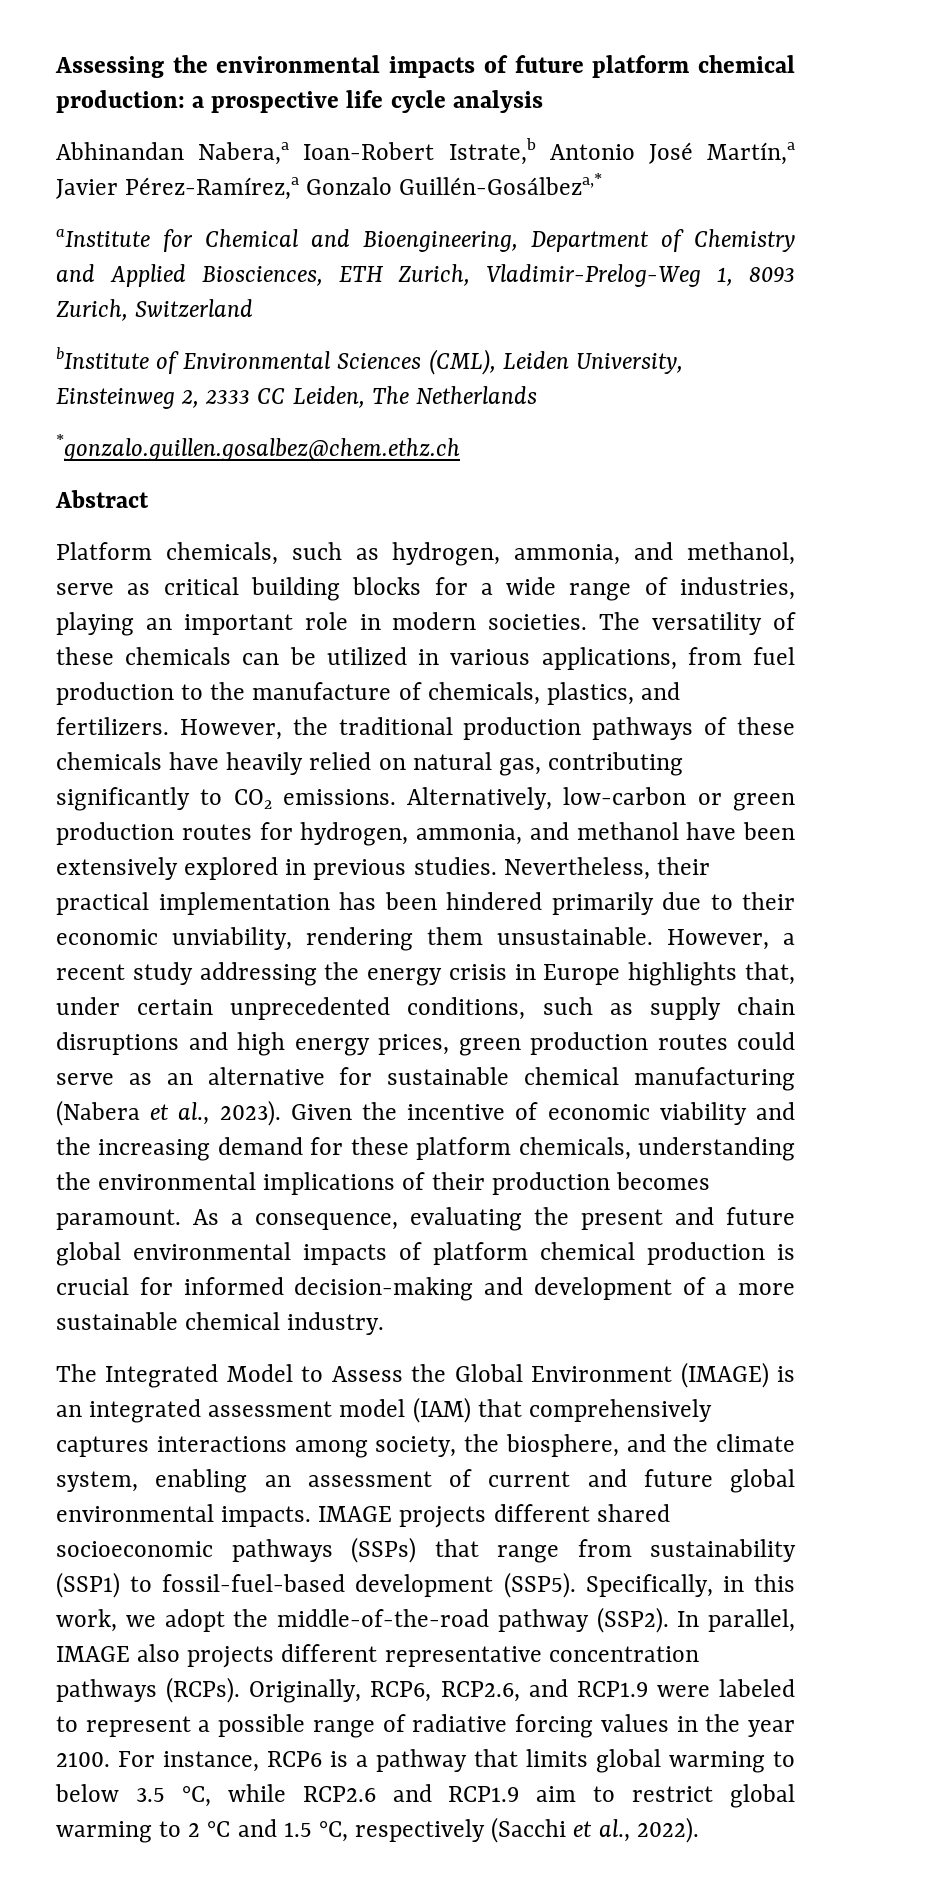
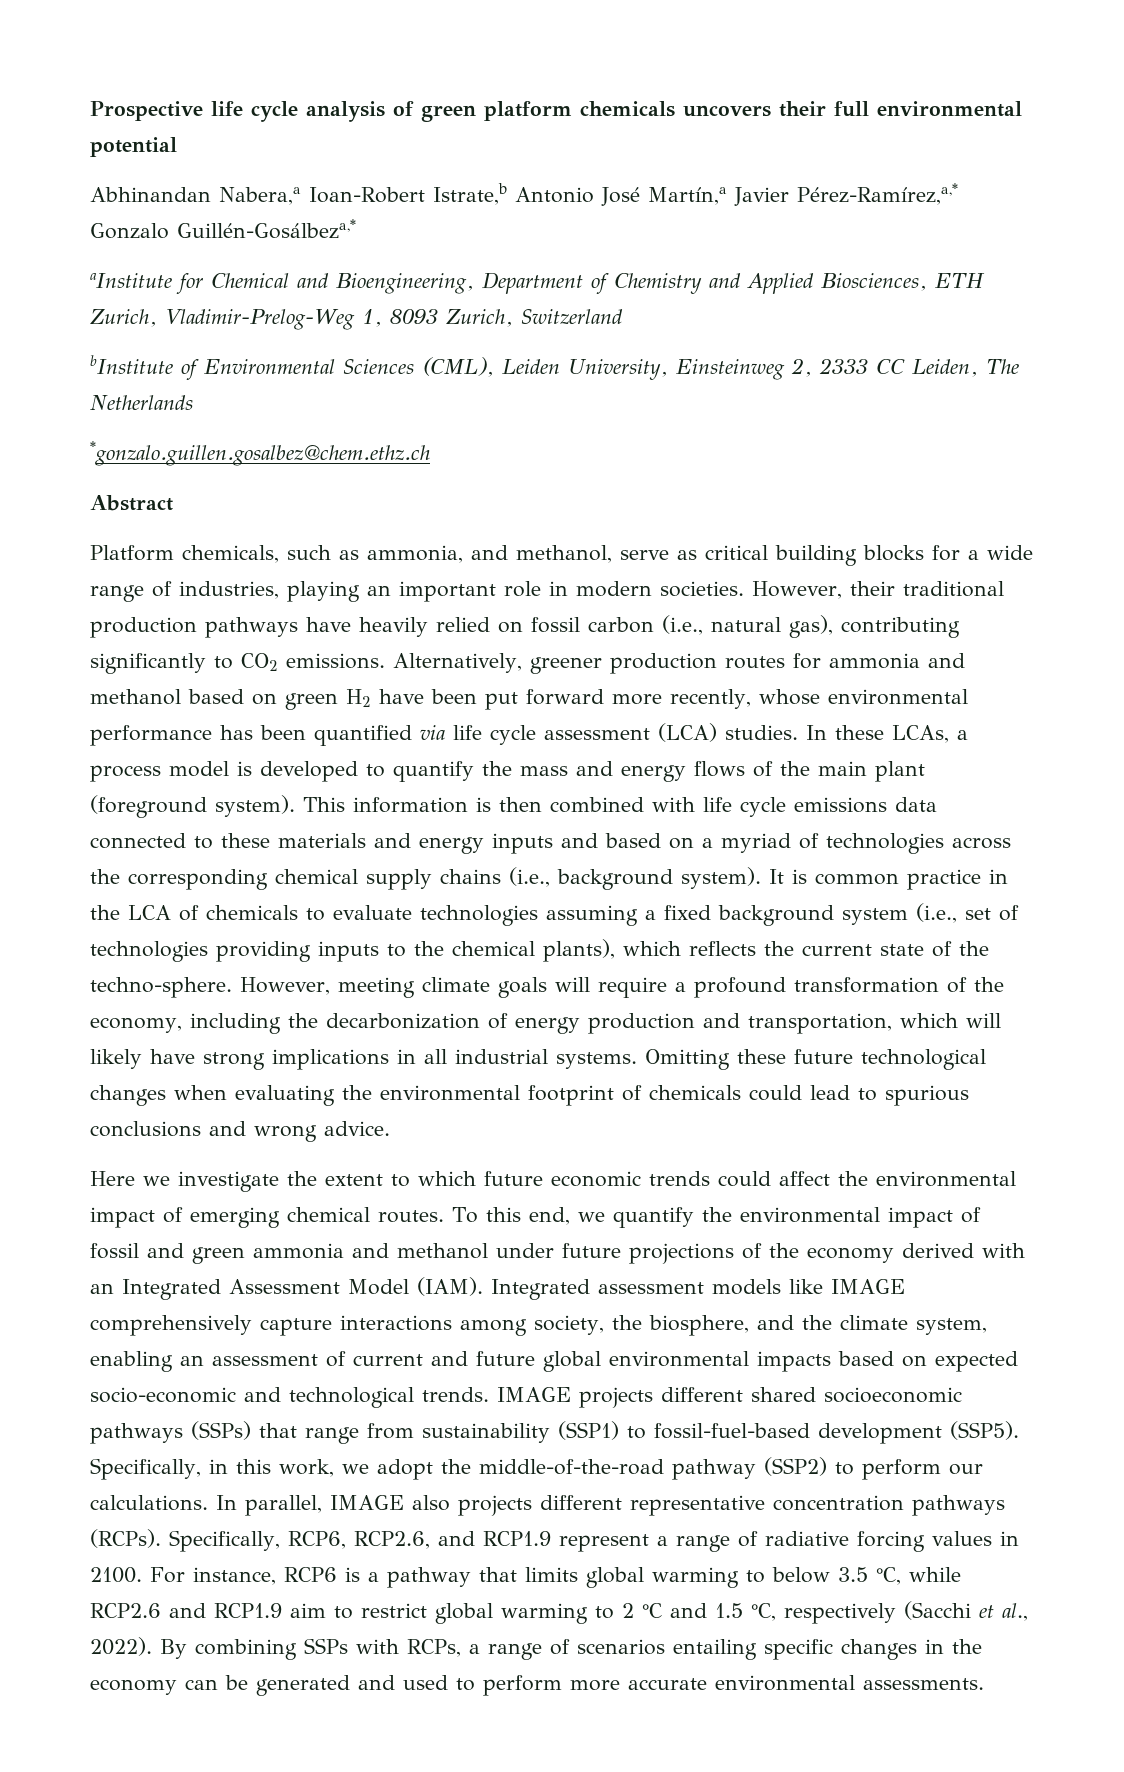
- Assessing the environmental impacts of future platform chemical production: a prospective life cycle analysis
+ Prospective life cycle analysis of green platform chemicals uncovers their full environmental potential
- Abhinandan Nabera,a Ioan-Robert Istrate,b Antonio José Martín,a Javier Pérez-Ramírez,a Gonzalo Guillén-Gosálbeza,*
+ Abhinandan Nabera,a Ioan-Robert Istrate,b Antonio José Martín,a Javier Pérez-Ramírez,a,* Gonzalo Guillén-Gosálbeza,*
- Platform chemicals, such as hydrogen, ammonia, and methanol, serve as critical building blocks for a wide range of industries, playing an important role in modern societies.
+ Platform chemicals, such as ammonia, and methanol, serve as critical building blocks for a wide range of industries, playing an important role in modern societies.
- The versatility of these chemicals can be utilized in various applications, from fuel production to the manufacture of chemicals, plastics, and fertilizers. However, the traditional production pathways of these chemicals have heavily relied on natural gas, contributing significantly to CO2 emissions.
+ However, their traditional production pathways have heavily relied on fossil carbon (i.e., natural gas), contributing significantly to CO2 emissions.
- Alternatively, low-carbon or green production routes for hydrogen, ammonia, and methanol have been extensively explored in previous studies. Nevertheless, their practical implementation has been hindered primarily due to their economic unviability, rendering them unsustainable. However, a recent study addressing the energy crisis in Europe highlights that, under certain unprecedented conditions, such as supply chain disruptions and high energy prices, green production routes could serve as an alternative for sustainable chemical manufacturing (Nabera et al., 2023). Given the incentive of economic viability and the increasing demand for these platform chemicals, understanding the environmental implications of their production becomes paramount. As a consequence, evaluating the present and future global environmental impacts of platform chemical production is crucial for informed decision-making and development of a more sustainable chemical industry.
- The Integrated Model to Assess the Global Environment (IMAGE) is an integrated assessment model (IAM) that comprehensively captures interactions among society, the biosphere, and the climate system, enabling an assessment of current and future global environmental impacts.
+ Alternatively, greener production routes for ammonia and methanol based on green H2 have been put forward more recently, whose environmental performance has been quantified via life cycle assessment (LCA) studies. In these LCAs, a process model is developed to quantify the mass and energy flows of the main plant (foreground system). This information is then combined with life cycle emissions data connected to these materials and energy inputs and based on a myriad of technologies across the corresponding chemical supply chains (i.e., background system). It is common practice in the LCA of chemicals to evaluate technologies assuming a fixed background system (i.e., set of technologies providing inputs to the chemical plants), which reflects the current state of the techno-sphere. However, meeting climate goals will require a profound transformation of the economy, including the decarbonization of energy production and transportation, which will likely have strong implications in all industrial systems. Omitting these future technological changes when evaluating the environmental footprint of chemicals could lead to spurious conclusions and wrong advice.
+ Here we investigate the extent to which future economic trends could affect the environmental impact of emerging chemical routes. To this end, we quantify the environmental impact of fossil and green ammonia and methanol under future projections of the economy derived with an Integrated Assessment Model (IAM). Integrated assessment models like IMAGE comprehensively capture interactions among society, the biosphere, and the climate system, enabling an assessment of current and future global environmental impacts based on expected socio-economic and technological trends.
- Specifically, in this work, we adopt the middle-of-the-road pathway (SSP2).
+ Specifically, in this work, we adopt the middle-of-the-road pathway (SSP2) to perform our calculations.
- Originally, RCP6, RCP2.6, and RCP1.9 were labeled to represent a possible range of radiative forcing values in the year 2100.
+ Specifically, RCP6, RCP2.6, and RCP1.9 represent a range of radiative forcing values in 2100.
+ By combining SSPs with RCPs, a range of scenarios entailing specific changes in the economy can be generated and used to perform more accurate environmental assessments.

